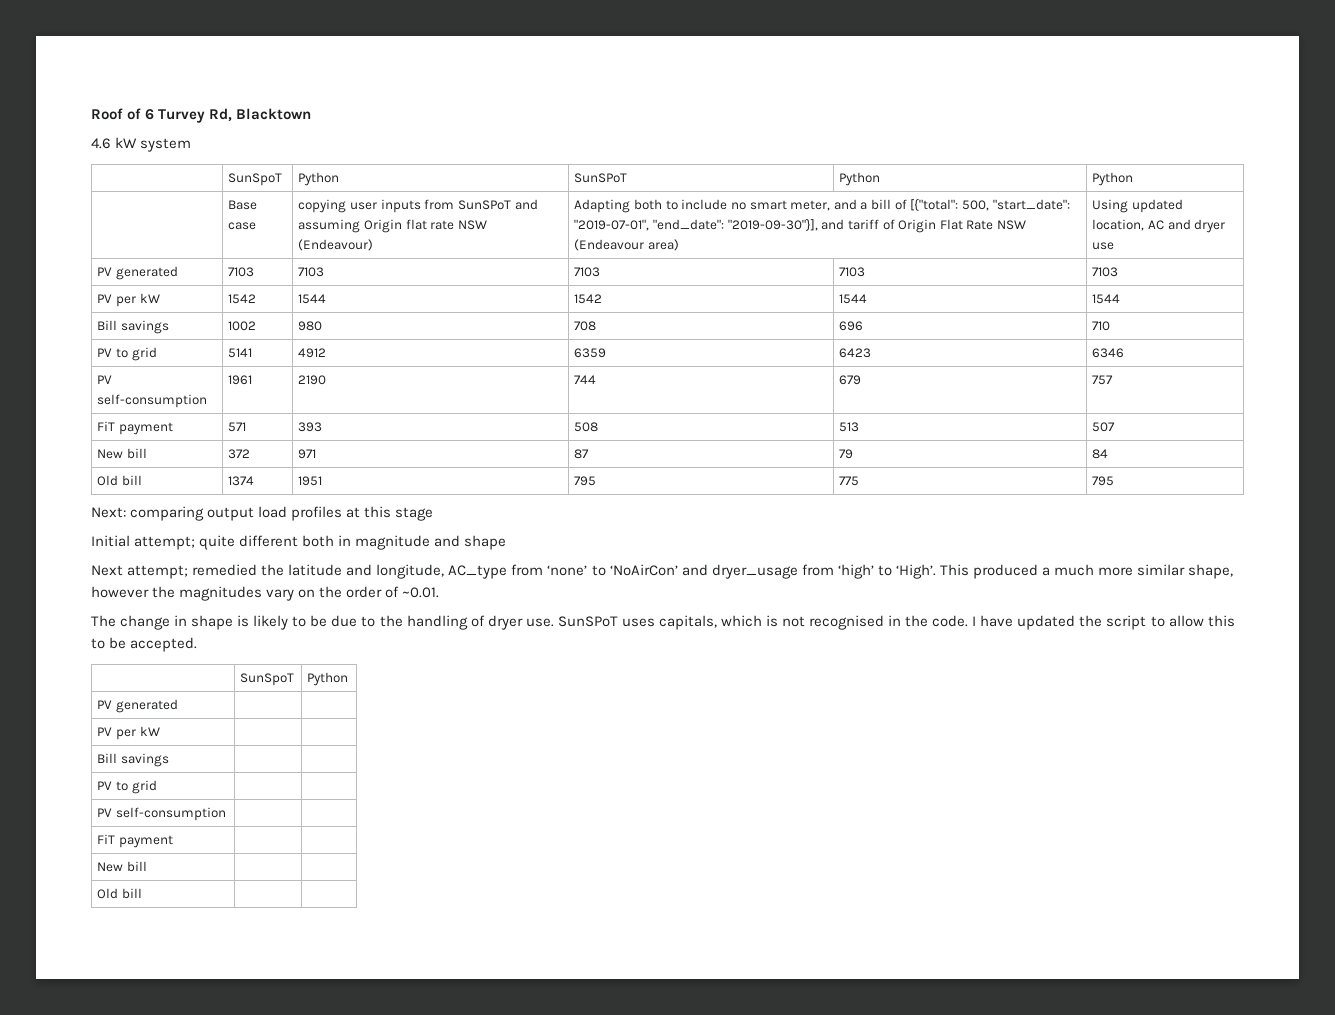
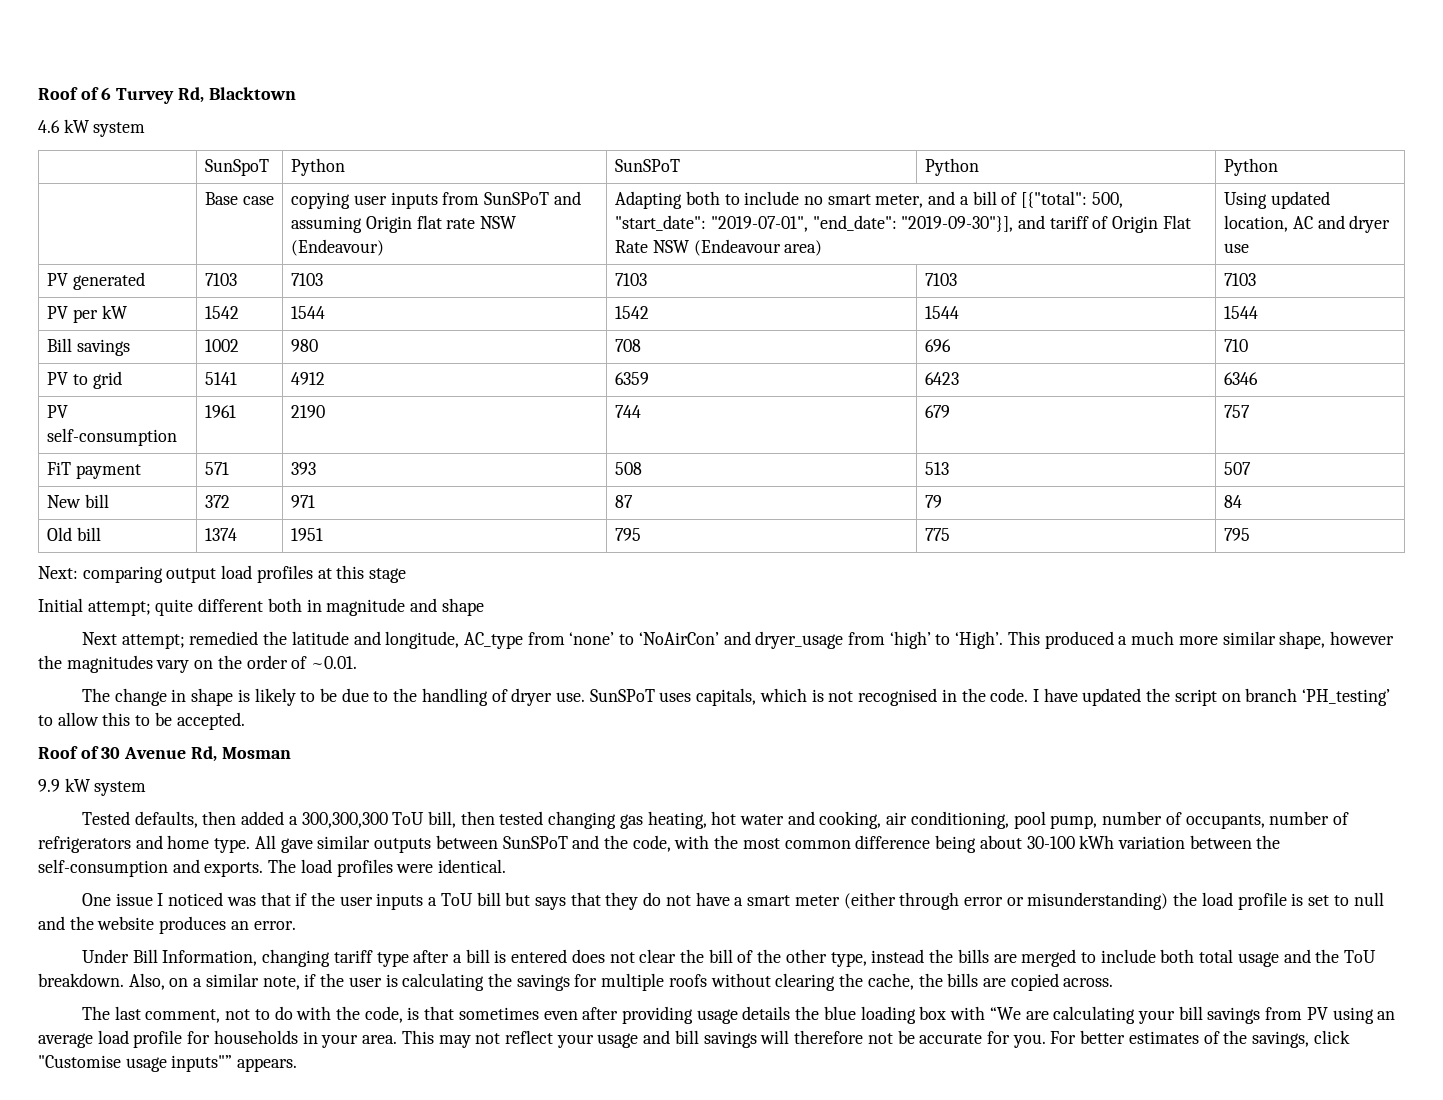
- I have updated the script to allow this to be accepted.
- | SunSpoT | Python
- PV generated | |
- PV per kW | |
- Bill savings | |
- PV to grid | |
- PV self-consumption | |
- FiT payment | |
- New bill | |
- Old bill | |
+ I have updated the script on branch ‘PH_testing’ to allow this to be accepted.
+ Roof of 30 Avenue Rd, Mosman
+ 9.9 kW system
+ Tested defaults, then added a 300,300,300 ToU bill, then tested changing gas heating, hot water and cooking, air conditioning, pool pump, number of occupants, number of refrigerators and home type. All gave similar outputs between SunSPoT and the code, with the most common difference being about 30-100 kWh variation between the self-consumption and exports. The load profiles were identical.
+ One issue I noticed was that if the user inputs a ToU bill but says that they do not have a smart meter (either through error or misunderstanding) the load profile is set to null and the website produces an error.
+ Under Bill Information, changing tariff type after a bill is entered does not clear the bill of the other type, instead the bills are merged to include both total usage and the ToU breakdown. Also, on a similar note, if the user is calculating the savings for multiple roofs without clearing the cache, the bills are copied across.
+ The last comment, not to do with the code, is that sometimes even after providing usage details the blue loading box with “We are calculating your bill savings from PV using an average load profile for households in your area. This may not reflect your usage and bill savings will therefore not be accurate for you. For better estimates of the savings, click "Customise usage inputs"” appears.

